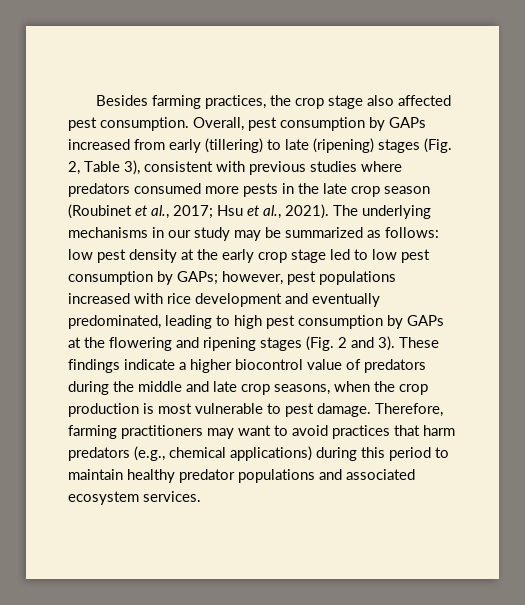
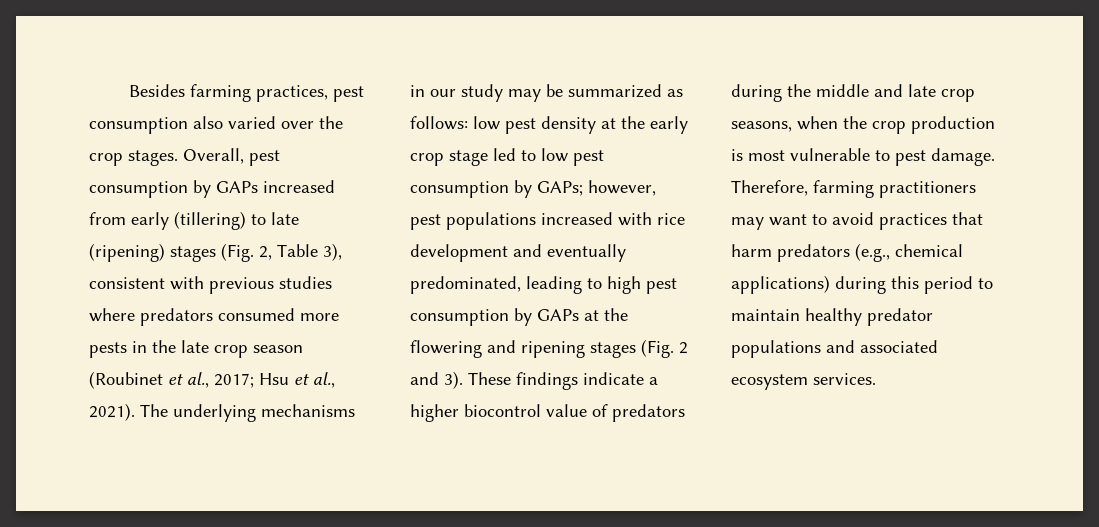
- Besides farming practices, the crop stage also affected pest consumption.
+ Besides farming practices, pest consumption also varied over the crop stages.

